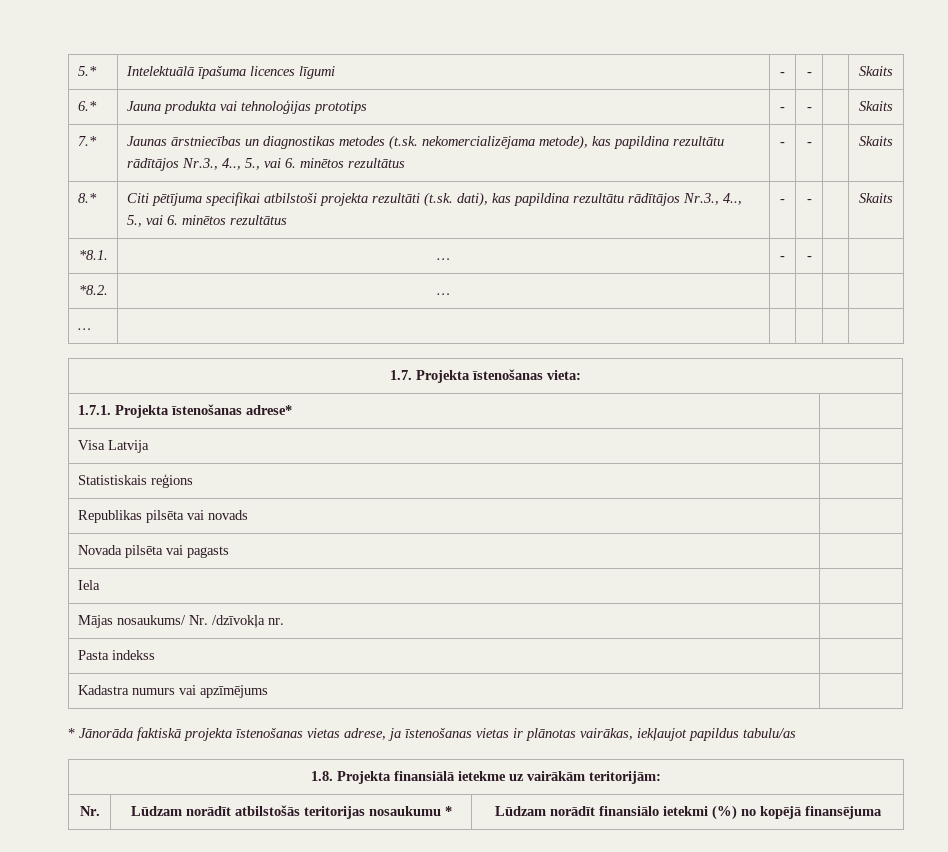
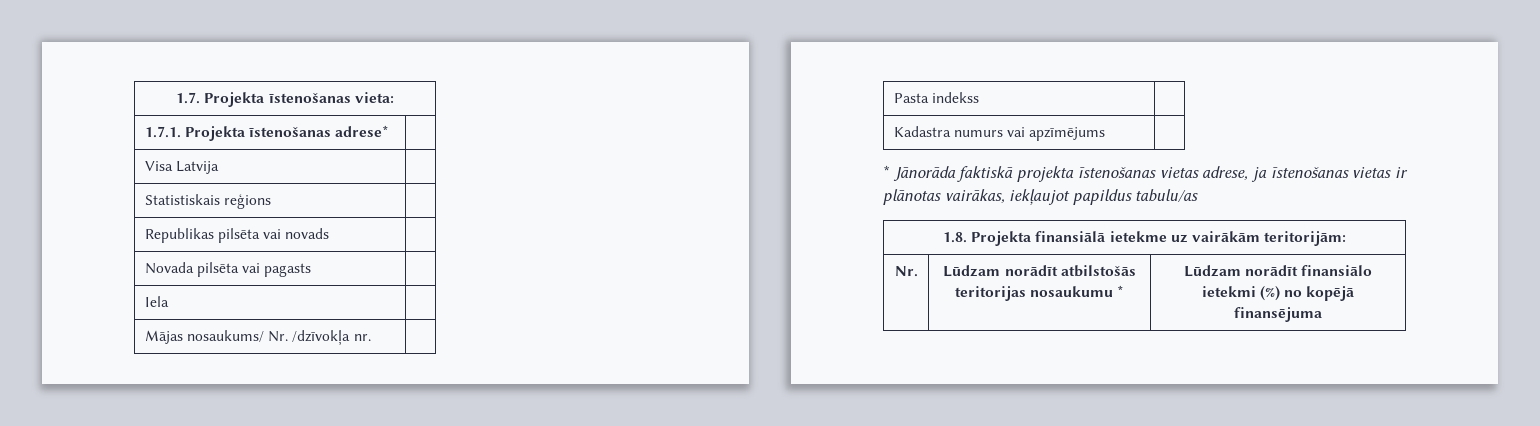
- 5.* | Intelektuālā īpašuma licences līgumi | - | - | | Skaits
- 6.* | Jauna produkta vai tehnoloģijas prototips | - | - | | Skaits
- 7.* | Jaunas ārstniecības un diagnostikas metodes (t.sk. nekomercializējama metode), kas papildina rezultātu rādītājos Nr.3., 4.., 5., vai 6. minētos rezultātus | - | - | | Skaits
- 8.* | Citi pētījuma specifikai atbilstoši projekta rezultāti (t.sk. dati), kas papildina rezultātu rādītājos Nr.3., 4.., 5., vai 6. minētos rezultātus | - | - | | Skaits
- *8.1. | … | - | - | |
- *8.2. | … | | | |
- … | | | | |

